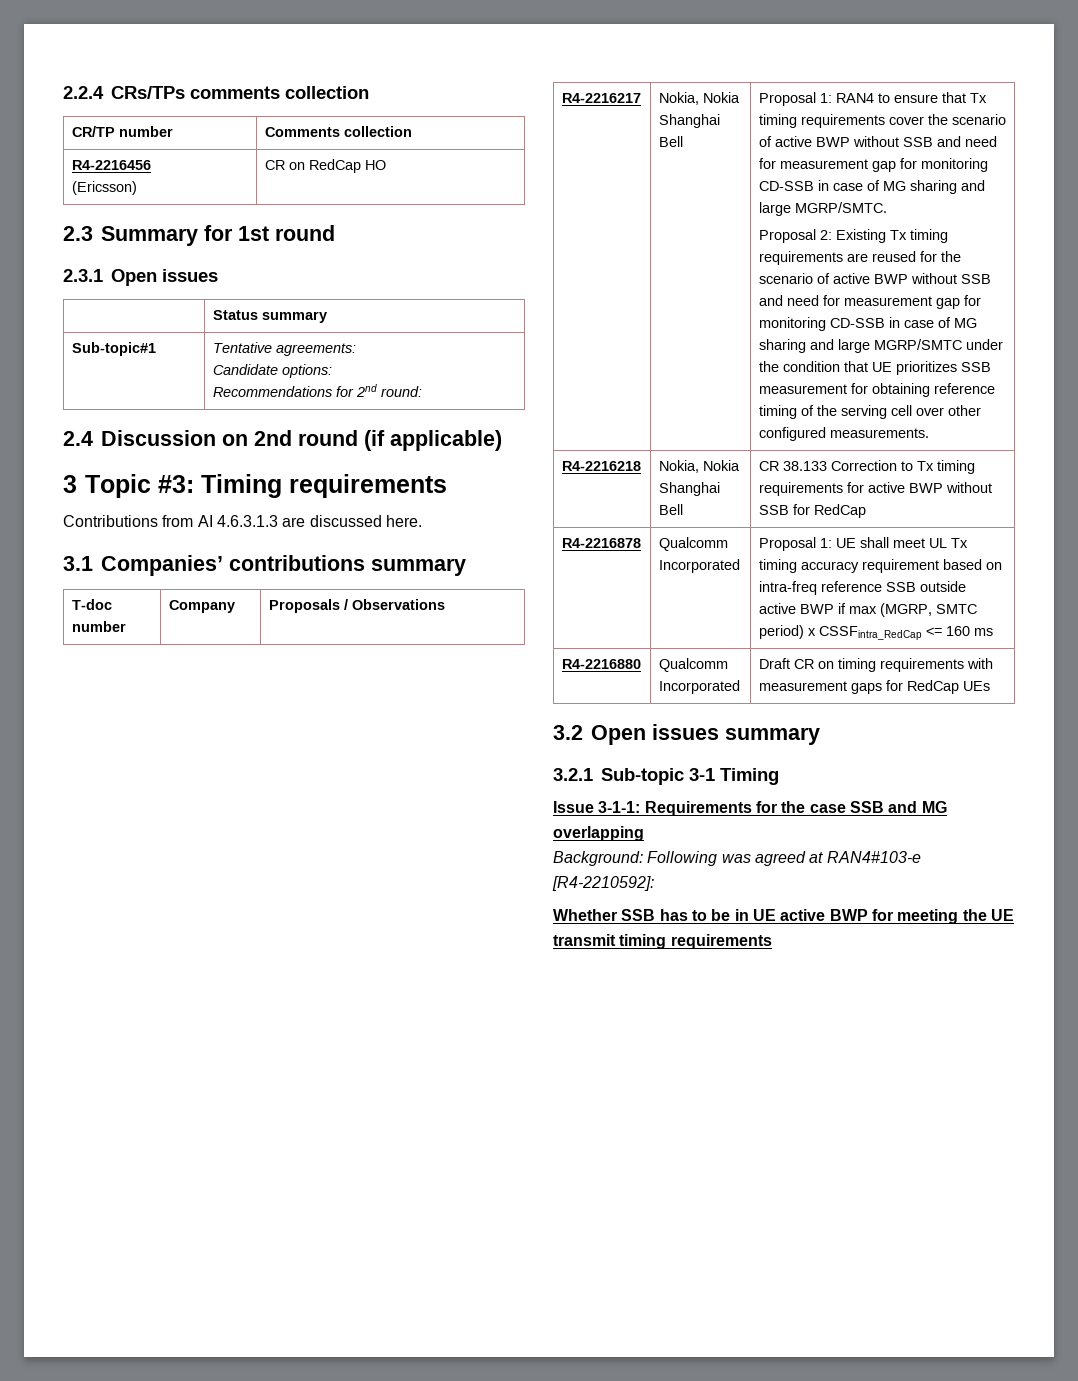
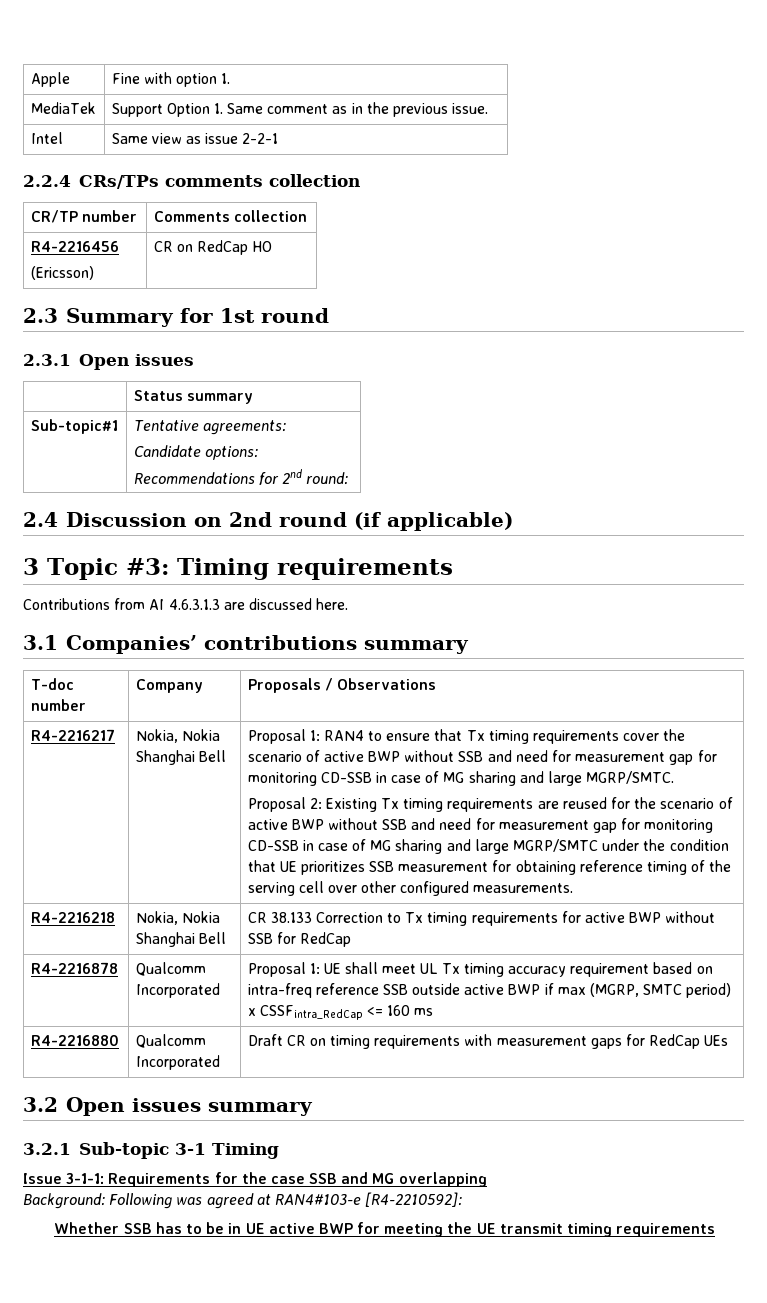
+ Apple | Fine with option 1.
+ MediaTek | Support Option 1. Same comment as in the previous issue.
+ Intel | Same view as issue 2-2-1

